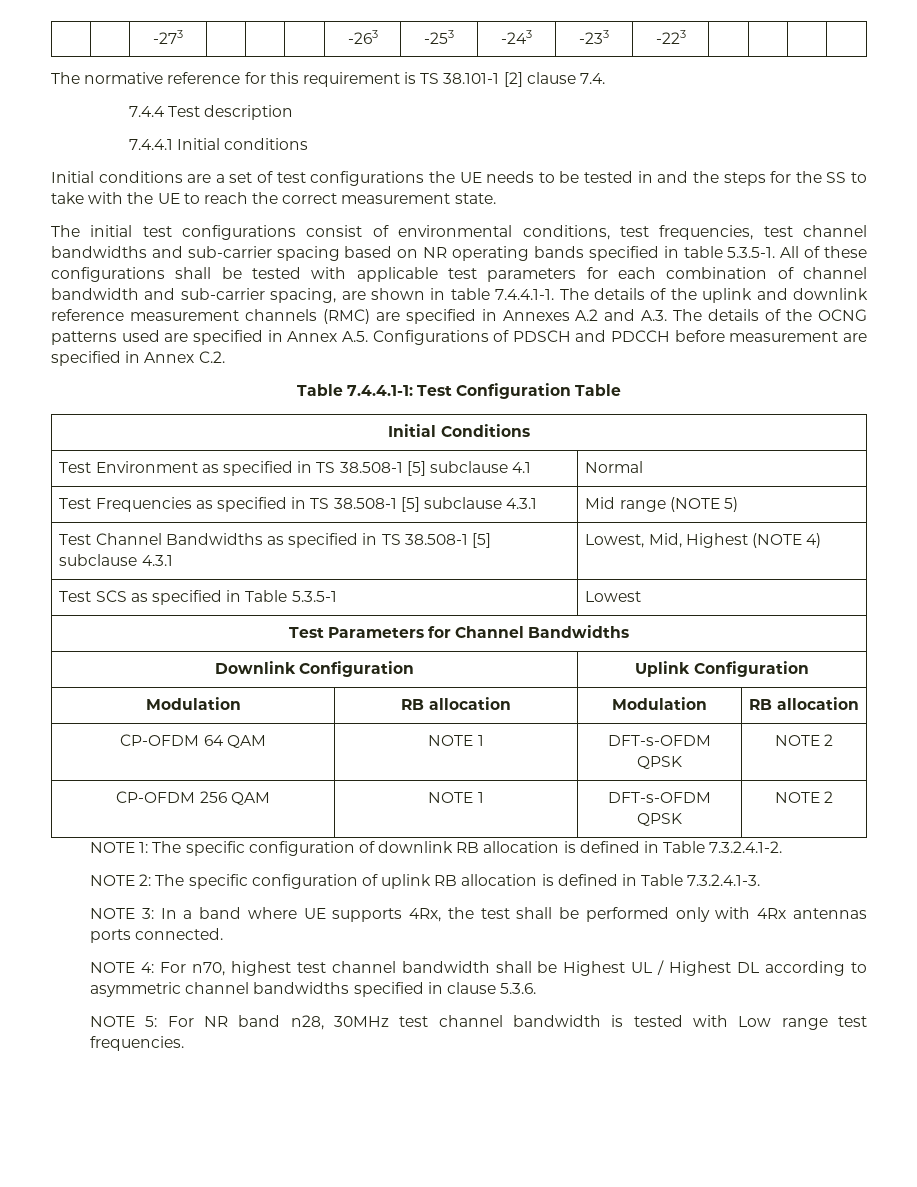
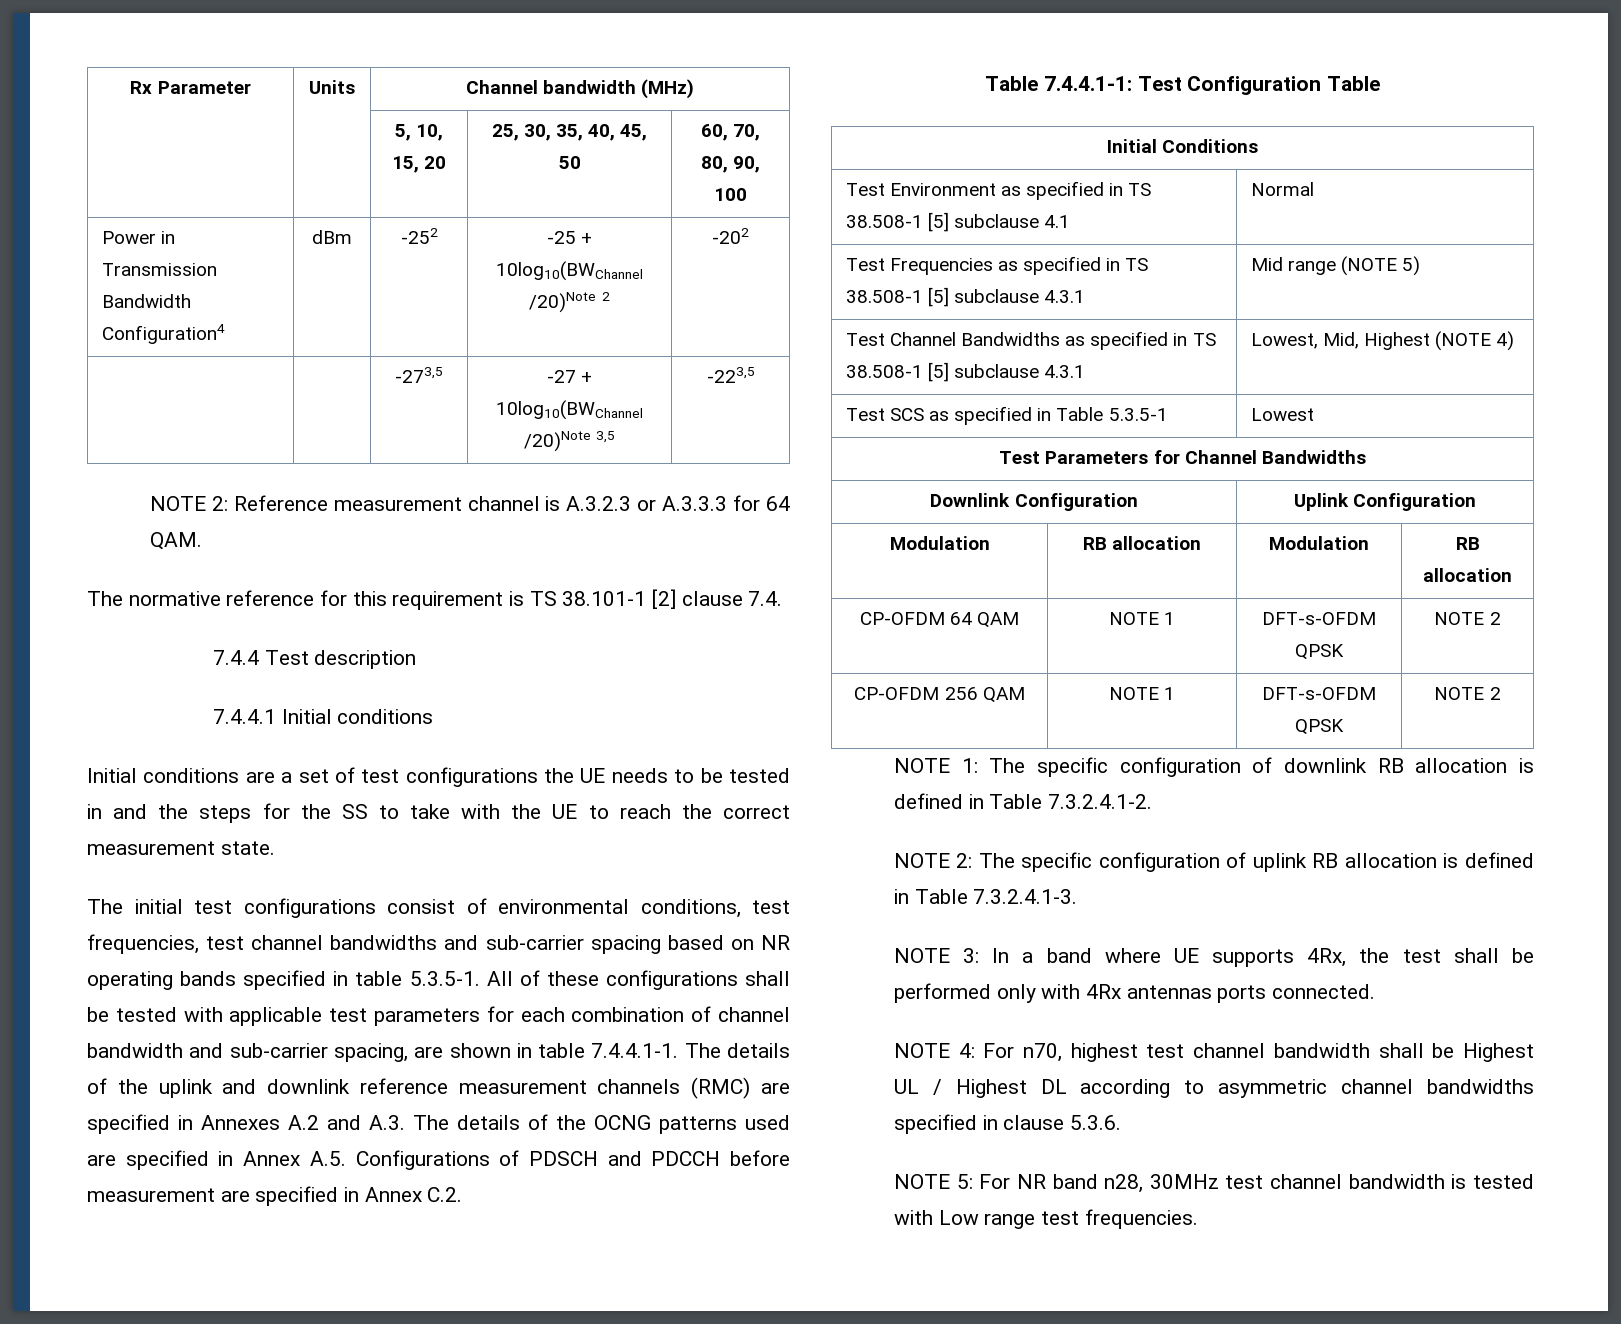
- | | -273 | | | | -263 | -253 | -243 | -233 | -223 | | | |
+ Rx Parameter | Units | Channel bandwidth (MHz)
+ | | 5, 10, 15, 20 | 25, 30, 35, 40, 45, 50 | 60, 70, 80, 90, 100
+ Power in Transmission Bandwidth Configuration4 | dBm | -252 | -25 + 10log10(BWChannel /20)Note 2 | -202
+ | | -273,5 | -27 + 10log10(BWChannel /20)Note 3,5 | -223,5
+ NOTE 2: Reference measurement channel is A.3.2.3 or A.3.3.3 for 64 QAM.

